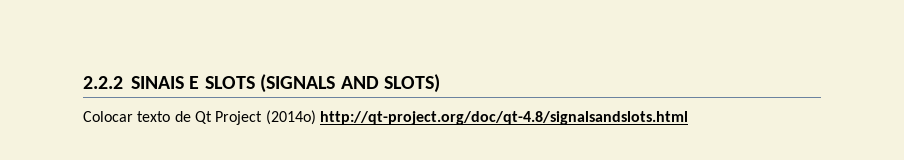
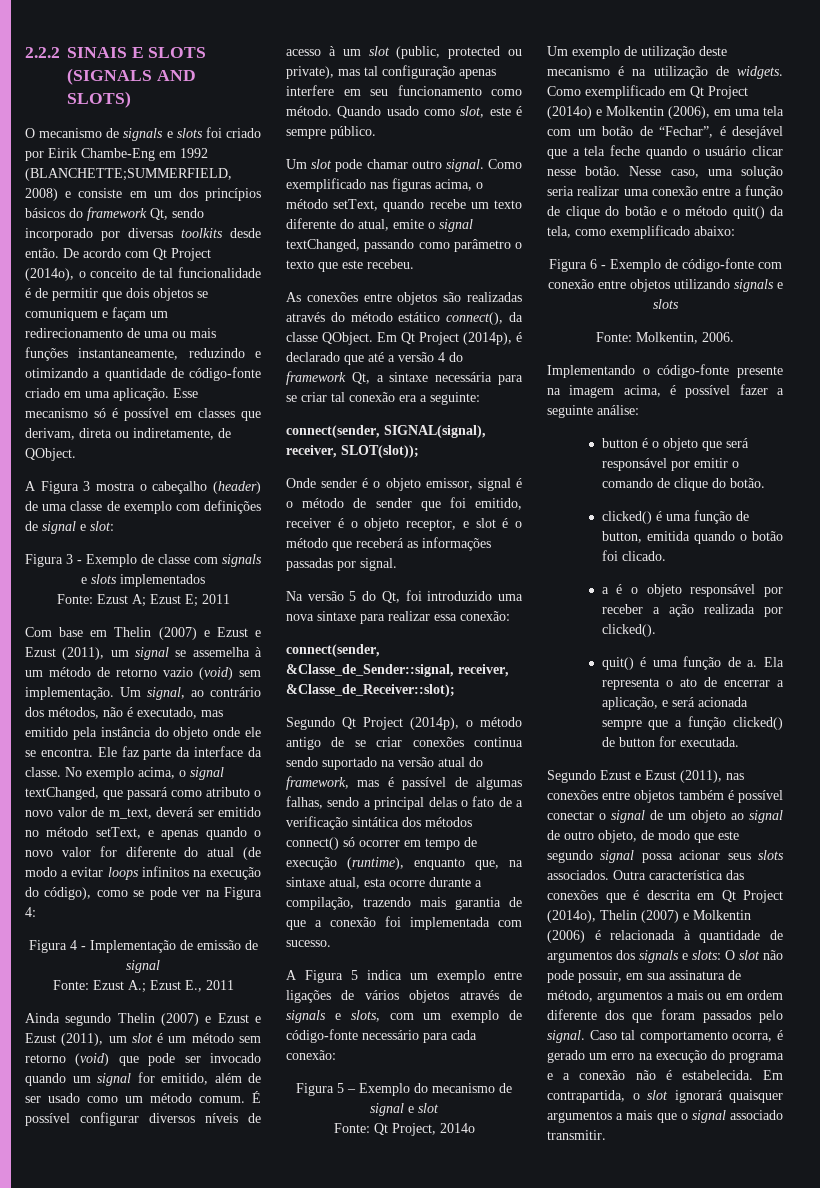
- Colocar texto de Qt Project (2014o) http://qt-project.org/doc/qt-4.8/signalsandslots.html
+ O mecanismo de signals e slots foi criado por Eirik Chambe-Eng em 1992 (BLANCHETTE;SUMMERFIELD, 2008) e consiste em um dos princípios básicos do framework Qt, sendo incorporado por diversas toolkits desde então. De acordo com Qt Project (2014o), o conceito de tal funcionalidade é de permitir que dois objetos se comuniquem e façam um redirecionamento de uma ou mais funções instantaneamente, reduzindo e otimizando a quantidade de código-fonte criado em uma aplicação. Esse mecanismo só é possível em classes que derivam, direta ou indiretamente, de QObject.
+ A Figura 3 mostra o cabeçalho (header) de uma classe de exemplo com definições de signal e slot:
+ Figura 3 - Exemplo de classe com signals e slots implementados
+ Fonte: Ezust A; Ezust E; 2011
+ Com base em Thelin (2007) e Ezust e Ezust (2011), um signal se assemelha à um método de retorno vazio (void) sem implementação. Um signal, ao contrário dos métodos, não é executado, mas emitido pela instância do objeto onde ele se encontra. Ele faz parte da interface da classe. No exemplo acima, o signal textChanged, que passará como atributo o novo valor de m_text, deverá ser emitido no método setText, e apenas quando o novo valor for diferente do atual (de modo a evitar loops infinitos na execução do código), como se pode ver na Figura 4:
+ Figura 4 - Implementação de emissão de signal
+ Fonte: Ezust A.; Ezust E., 2011
+ Ainda segundo Thelin (2007) e Ezust e Ezust (2011), um slot é um método sem retorno (void) que pode ser invocado quando um signal for emitido, além de ser usado como um método comum. É possível configurar diversos níveis de acesso à um slot (public, protected ou private), mas tal configuração apenas interfere em seu funcionamento como método. Quando usado como slot, este é sempre público.
+ Um slot pode chamar outro signal. Como exemplificado nas figuras acima, o método setText, quando recebe um texto diferente do atual, emite o signal textChanged, passando como parâmetro o texto que este recebeu.
+ As conexões entre objetos são realizadas através do método estático connect(), da classe QObject. Em Qt Project (2014p), é declarado que até a versão 4 do framework Qt, a sintaxe necessária para se criar tal conexão era a seguinte:
+ connect(sender, SIGNAL(signal), receiver, SLOT(slot));
+ Onde sender é o objeto emissor, signal é o método de sender que foi emitido, receiver é o objeto receptor, e slot é o método que receberá as informações passadas por signal.
+ Na versão 5 do Qt, foi introduzido uma nova sintaxe para realizar essa conexão:
+ connect(sender, &Classe_de_Sender::signal, receiver, &Classe_de_Receiver::slot);
+ Segundo Qt Project (2014p), o método antigo de se criar conexões continua sendo suportado na versão atual do framework, mas é passível de algumas falhas, sendo a principal delas o fato de a verificação sintática dos métodos connect() só ocorrer em tempo de execução (runtime), enquanto que, na sintaxe atual, esta ocorre durante a compilação, trazendo mais garantia de que a conexão foi implementada com sucesso.
+ A Figura 5 indica um exemplo entre ligações de vários objetos através de signals e slots, com um exemplo de código-fonte necessário para cada conexão:
+ Figura 5 – Exemplo do mecanismo de signal e slot
+ Fonte: Qt Project, 2014o
+ Um exemplo de utilização deste mecanismo é na utilização de widgets. Como exemplificado em Qt Project (2014o) e Molkentin (2006), em uma tela com um botão de “Fechar”, é desejável que a tela feche quando o usuário clicar nesse botão. Nesse caso, uma solução seria realizar uma conexão entre a função de clique do botão e o método quit() da tela, como exemplificado abaixo:
+ Figura 6 - Exemplo de código-fonte com conexão entre objetos utilizando signals e slots
+ Fonte: Molkentin, 2006.
+ Implementando o código-fonte presente na imagem acima, é possível fazer a seguinte análise:
+ button é o objeto que será responsável por emitir o comando de clique do botão.
+ clicked() é uma função de button, emitida quando o botão foi clicado.
+ a é o objeto responsável por receber a ação realizada por clicked().
+ quit() é uma função de a. Ela representa o ato de encerrar a aplicação, e será acionada sempre que a função clicked() de button for executada.
+ Segundo Ezust e Ezust (2011), nas conexões entre objetos também é possível conectar o signal de um objeto ao signal de outro objeto, de modo que este segundo signal possa acionar seus slots associados. Outra característica das conexões que é descrita em Qt Project (2014o), Thelin (2007) e Molkentin (2006) é relacionada à quantidade de argumentos dos signals e slots: O slot não pode possuir, em sua assinatura de método, argumentos a mais ou em ordem diferente dos que foram passados pelo signal. Caso tal comportamento ocorra, é gerado um erro na execução do programa e a conexão não é estabelecida. Em contrapartida, o slot ignorará quaisquer argumentos a mais que o signal associado transmitir.

